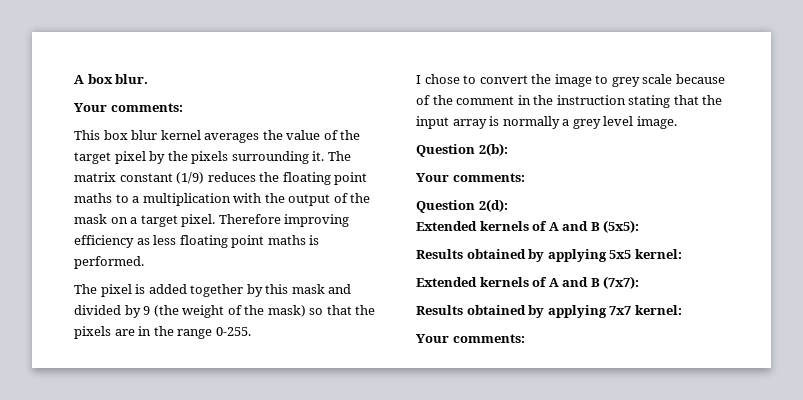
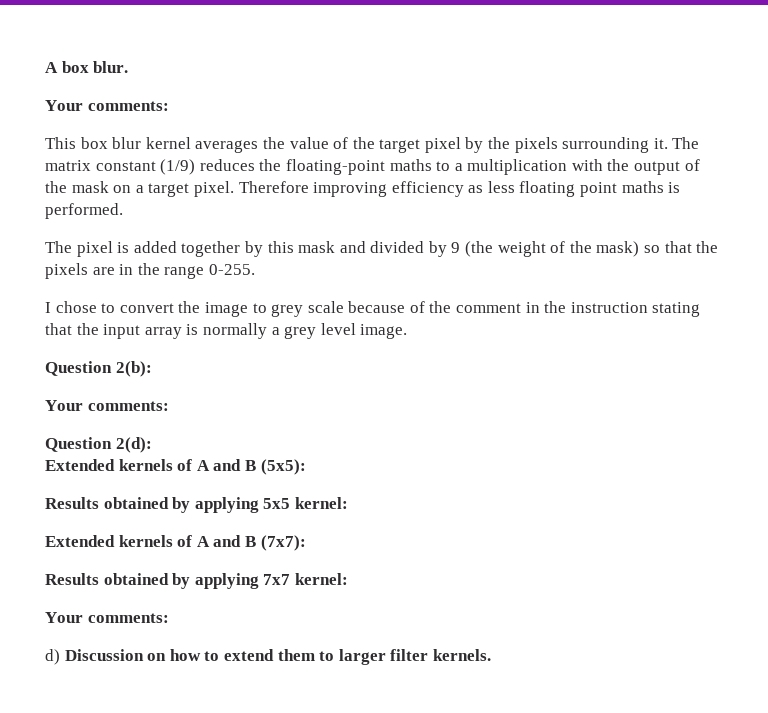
- The matrix constant (1/9) reduces the floating point maths to a multiplication with the output of the mask on a target pixel.
+ The matrix constant (1/9) reduces the floating-point maths to a multiplication with the output of the mask on a target pixel.
+ d) Discussion on how to extend them to larger filter kernels.

